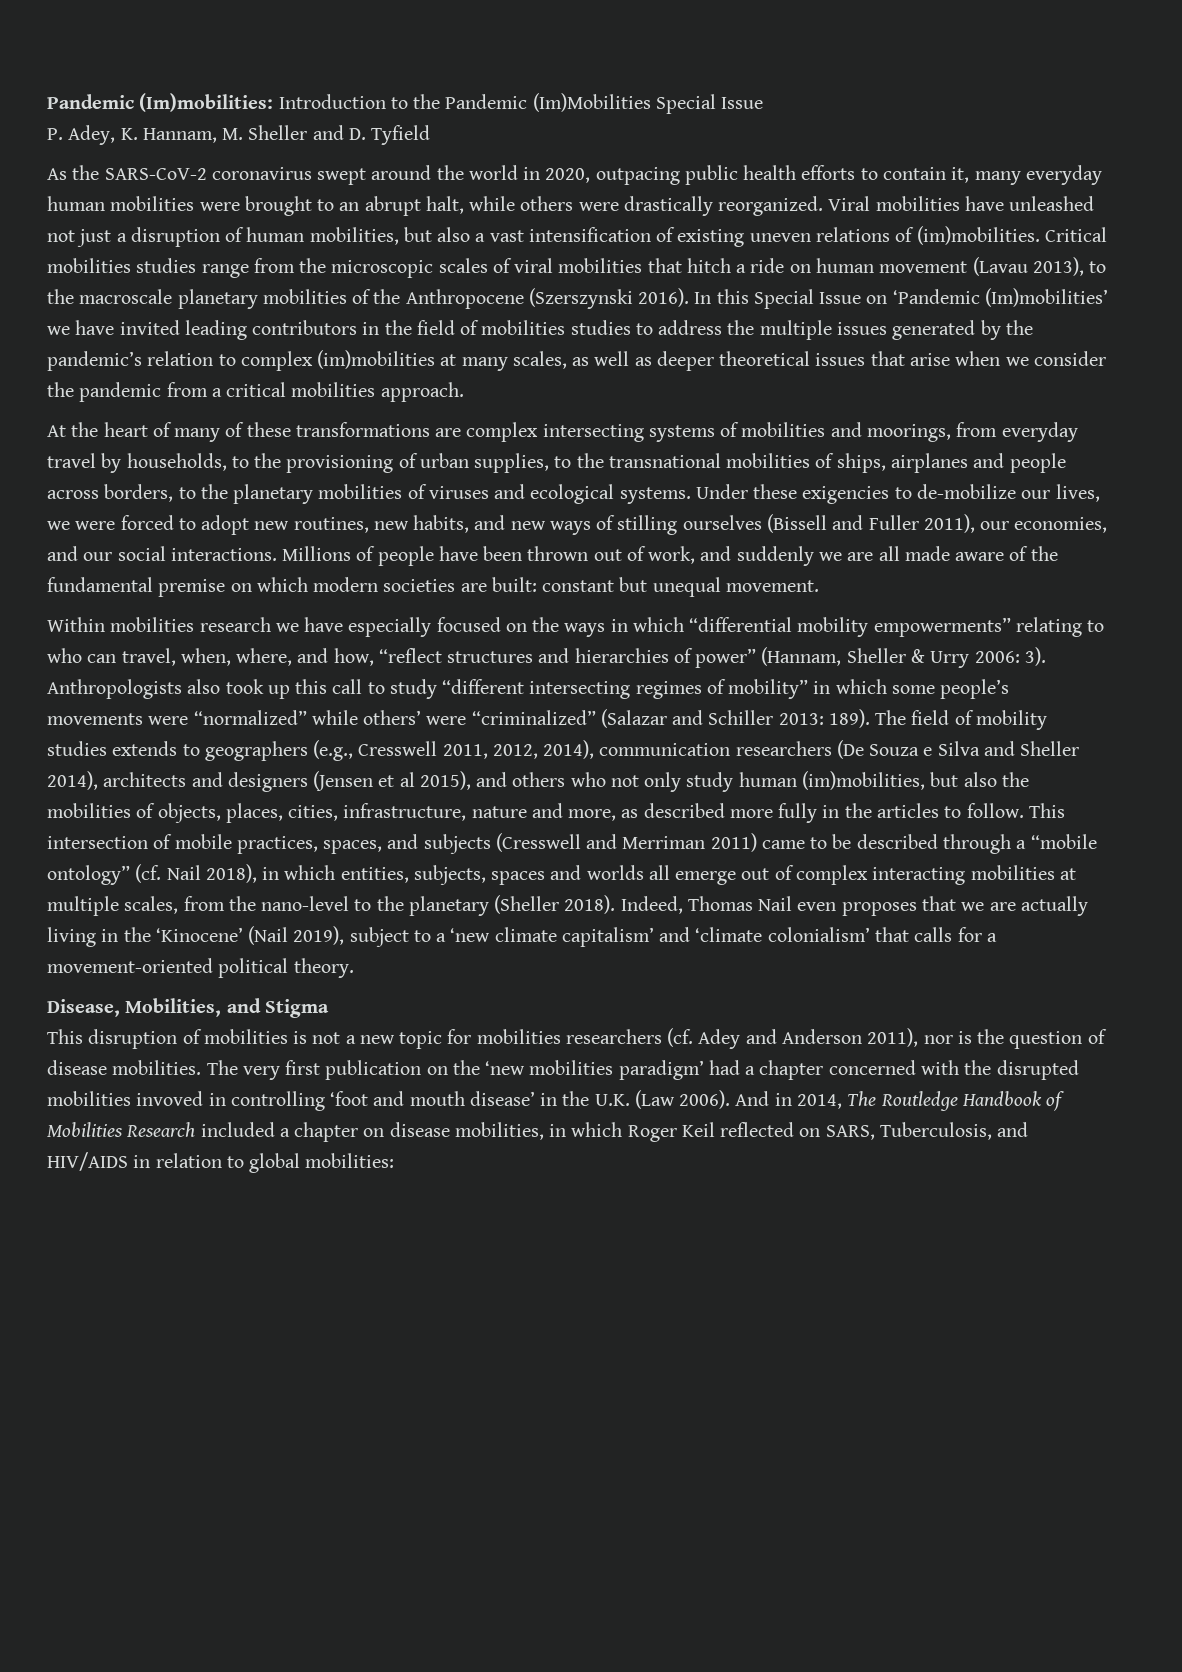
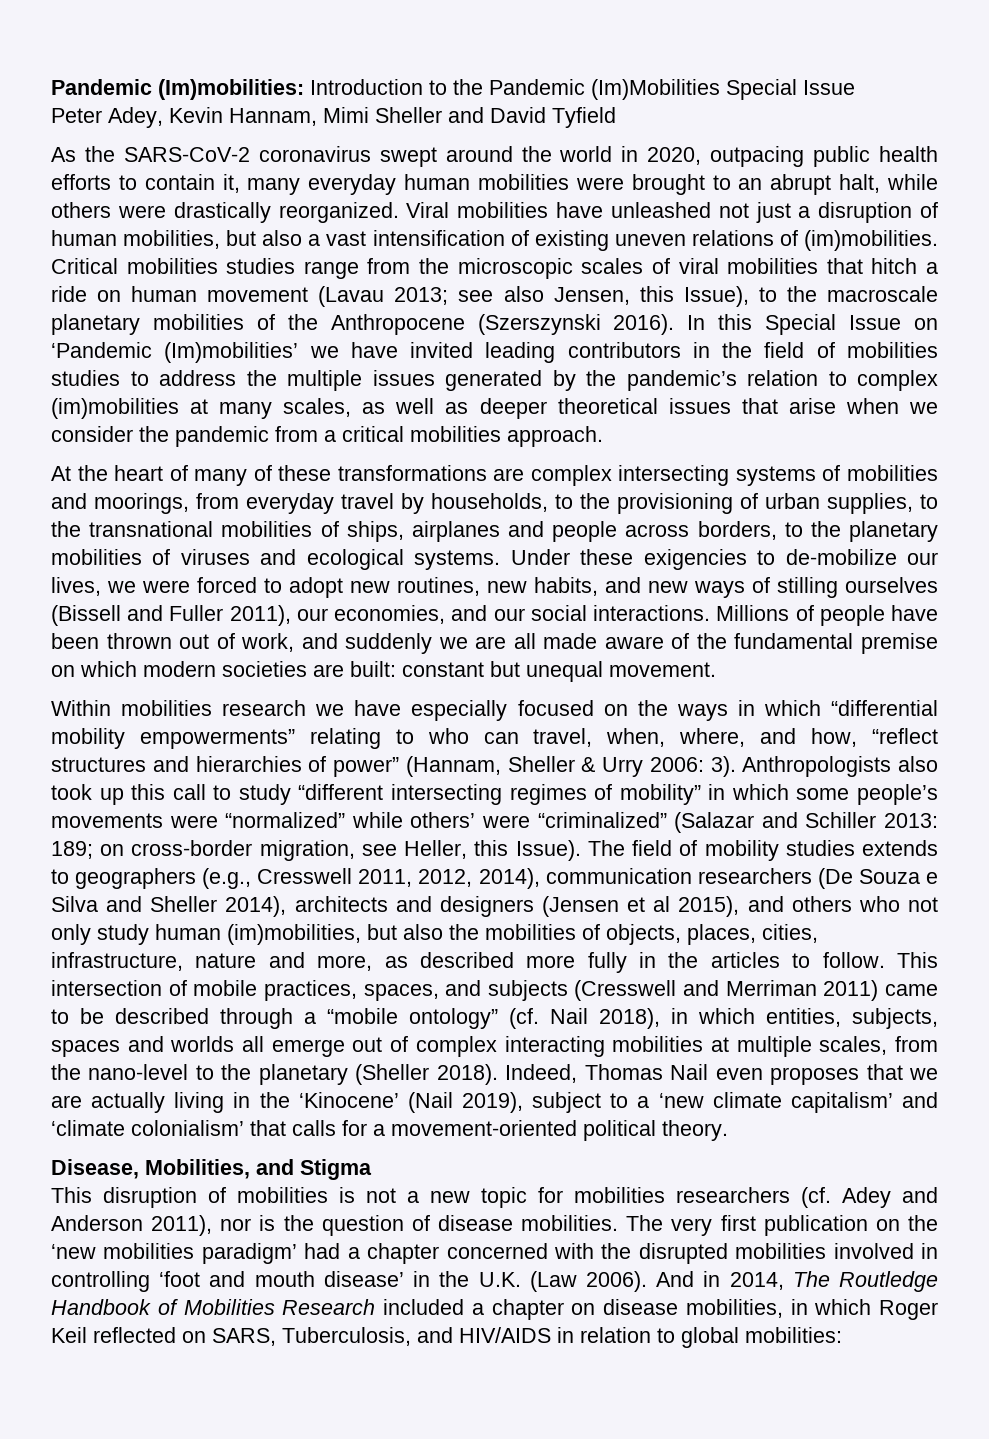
- P. Adey, K. Hannam, M. Sheller and D. Tyfield
+ Peter Adey, Kevin Hannam, Mimi Sheller and David Tyfield
- Critical mobilities studies range from the microscopic scales of viral mobilities that hitch a ride on human movement (Lavau 2013), to the macroscale planetary mobilities of the Anthropocene (Szerszynski 2016).
+ Critical mobilities studies range from the microscopic scales of viral mobilities that hitch a ride on human movement (Lavau 2013; see also Jensen, this Issue), to the macroscale planetary mobilities of the Anthropocene (Szerszynski 2016).
- Anthropologists also took up this call to study “different intersecting regimes of mobility” in which some people’s movements were “normalized” while others’ were “criminalized” (Salazar and Schiller 2013: 189).
+ Anthropologists also took up this call to study “different intersecting regimes of mobility” in which some people’s movements were “normalized” while others’ were “criminalized” (Salazar and Schiller 2013: 189; on cross-border migration, see Heller, this Issue).
- The very first publication on the ‘new mobilities paradigm’ had a chapter concerned with the disrupted mobilities invoved in controlling ‘foot and mouth disease’ in the U.K. (Law 2006).
+ The very first publication on the ‘new mobilities paradigm’ had a chapter concerned with the disrupted mobilities involved in controlling ‘foot and mouth disease’ in the U.K. (Law 2006).

